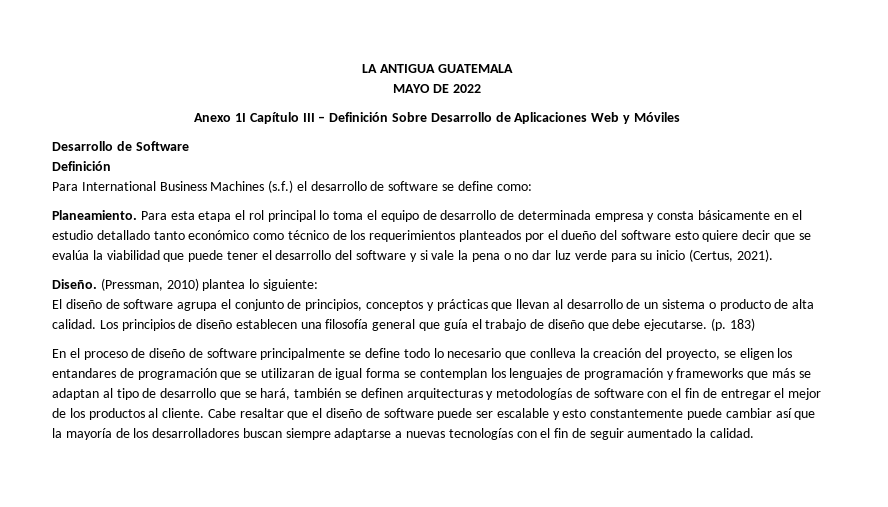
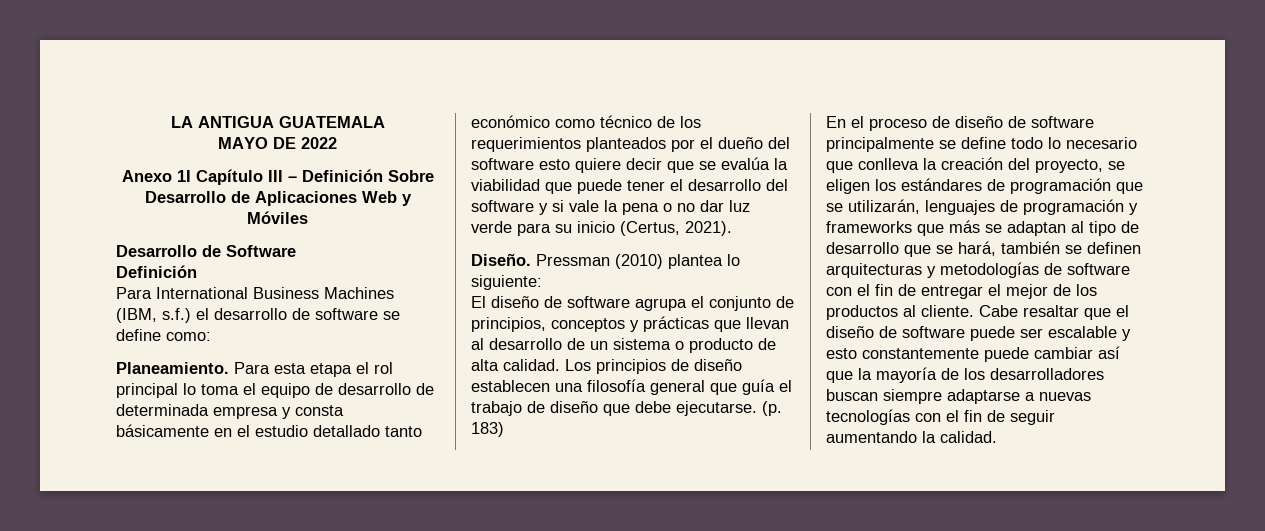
- Para International Business Machines (s.f.) el desarrollo de software se define como:
+ Para International Business Machines (IBM, s.f.) el desarrollo de software se define como:
- (Pressman, 2010) plantea lo siguiente:
+ Pressman (2010) plantea lo siguiente:
- En el proceso de diseño de software principalmente se define todo lo necesario que conlleva la creación del proyecto, se eligen los entandares de programación que se utilizaran de igual forma se contemplan los lenguajes de programación y frameworks que más se adaptan al tipo de desarrollo que se hará, también se definen arquitecturas y metodologías de software con el fin de entregar el mejor de los productos al cliente.
+ En el proceso de diseño de software principalmente se define todo lo necesario que conlleva la creación del proyecto, se eligen los estándares de programación que se utilizarán, lenguajes de programación y frameworks que más se adaptan al tipo de desarrollo que se hará, también se definen arquitecturas y metodologías de software con el fin de entregar el mejor de los productos al cliente.
- Cabe resaltar que el diseño de software puede ser escalable y esto constantemente puede cambiar así que la mayoría de los desarrolladores buscan siempre adaptarse a nuevas tecnologías con el fin de seguir aumentado la calidad.
+ Cabe resaltar que el diseño de software puede ser escalable y esto constantemente puede cambiar así que la mayoría de los desarrolladores buscan siempre adaptarse a nuevas tecnologías con el fin de seguir aumentando la calidad.

